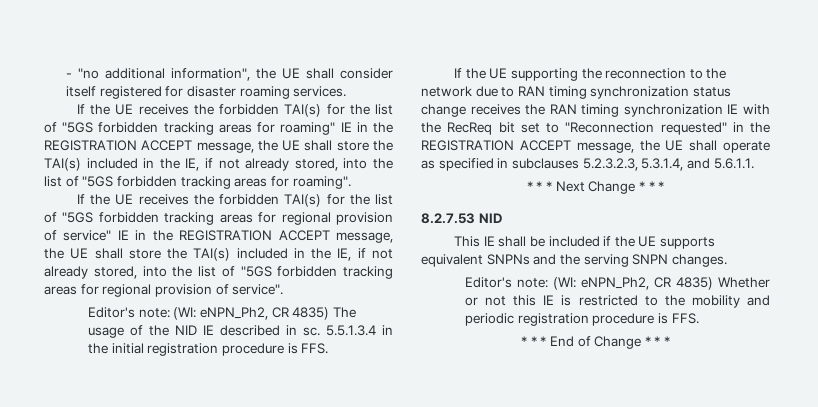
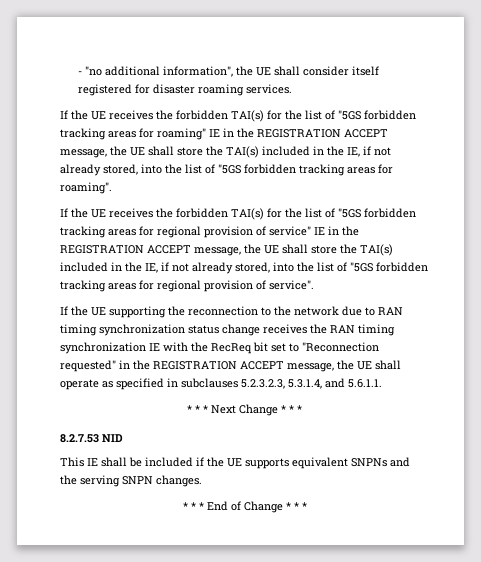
- Editor's note: (WI: eNPN_Ph2, CR 4835) The usage of the NID IE described in sc. 5.5.1.3.4 in the initial registration procedure is FFS.
- Editor's note: (WI: eNPN_Ph2, CR 4835) Whether or not this IE is restricted to the mobility and periodic registration procedure is FFS.

